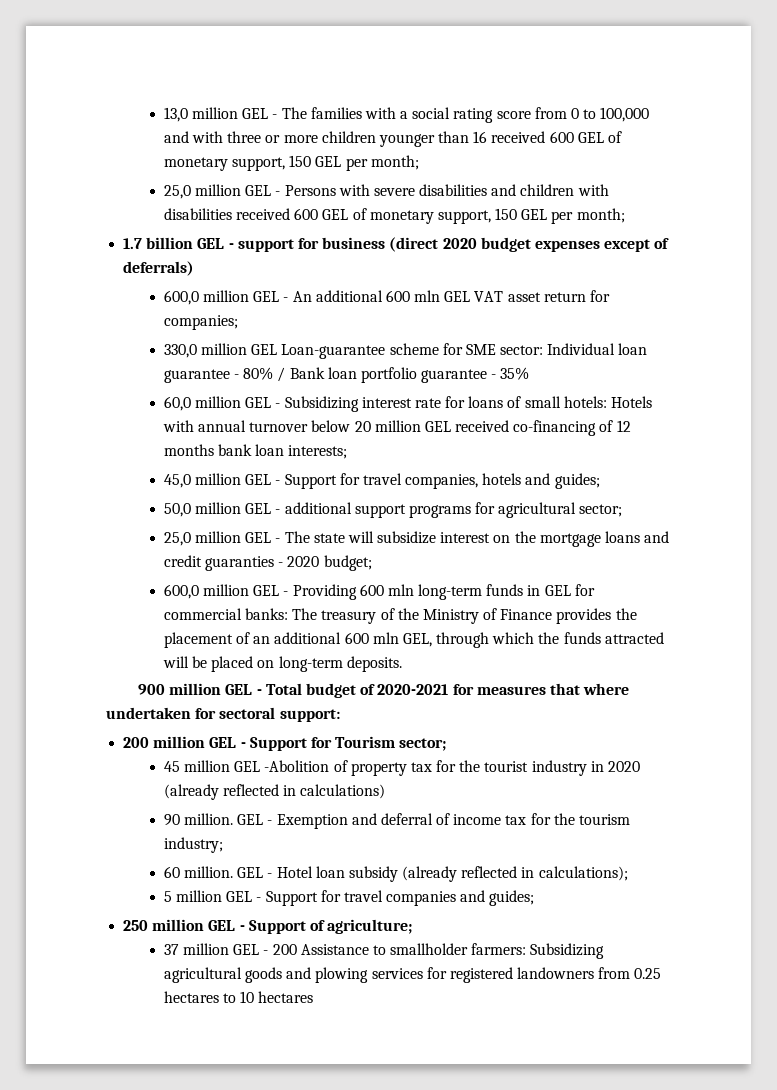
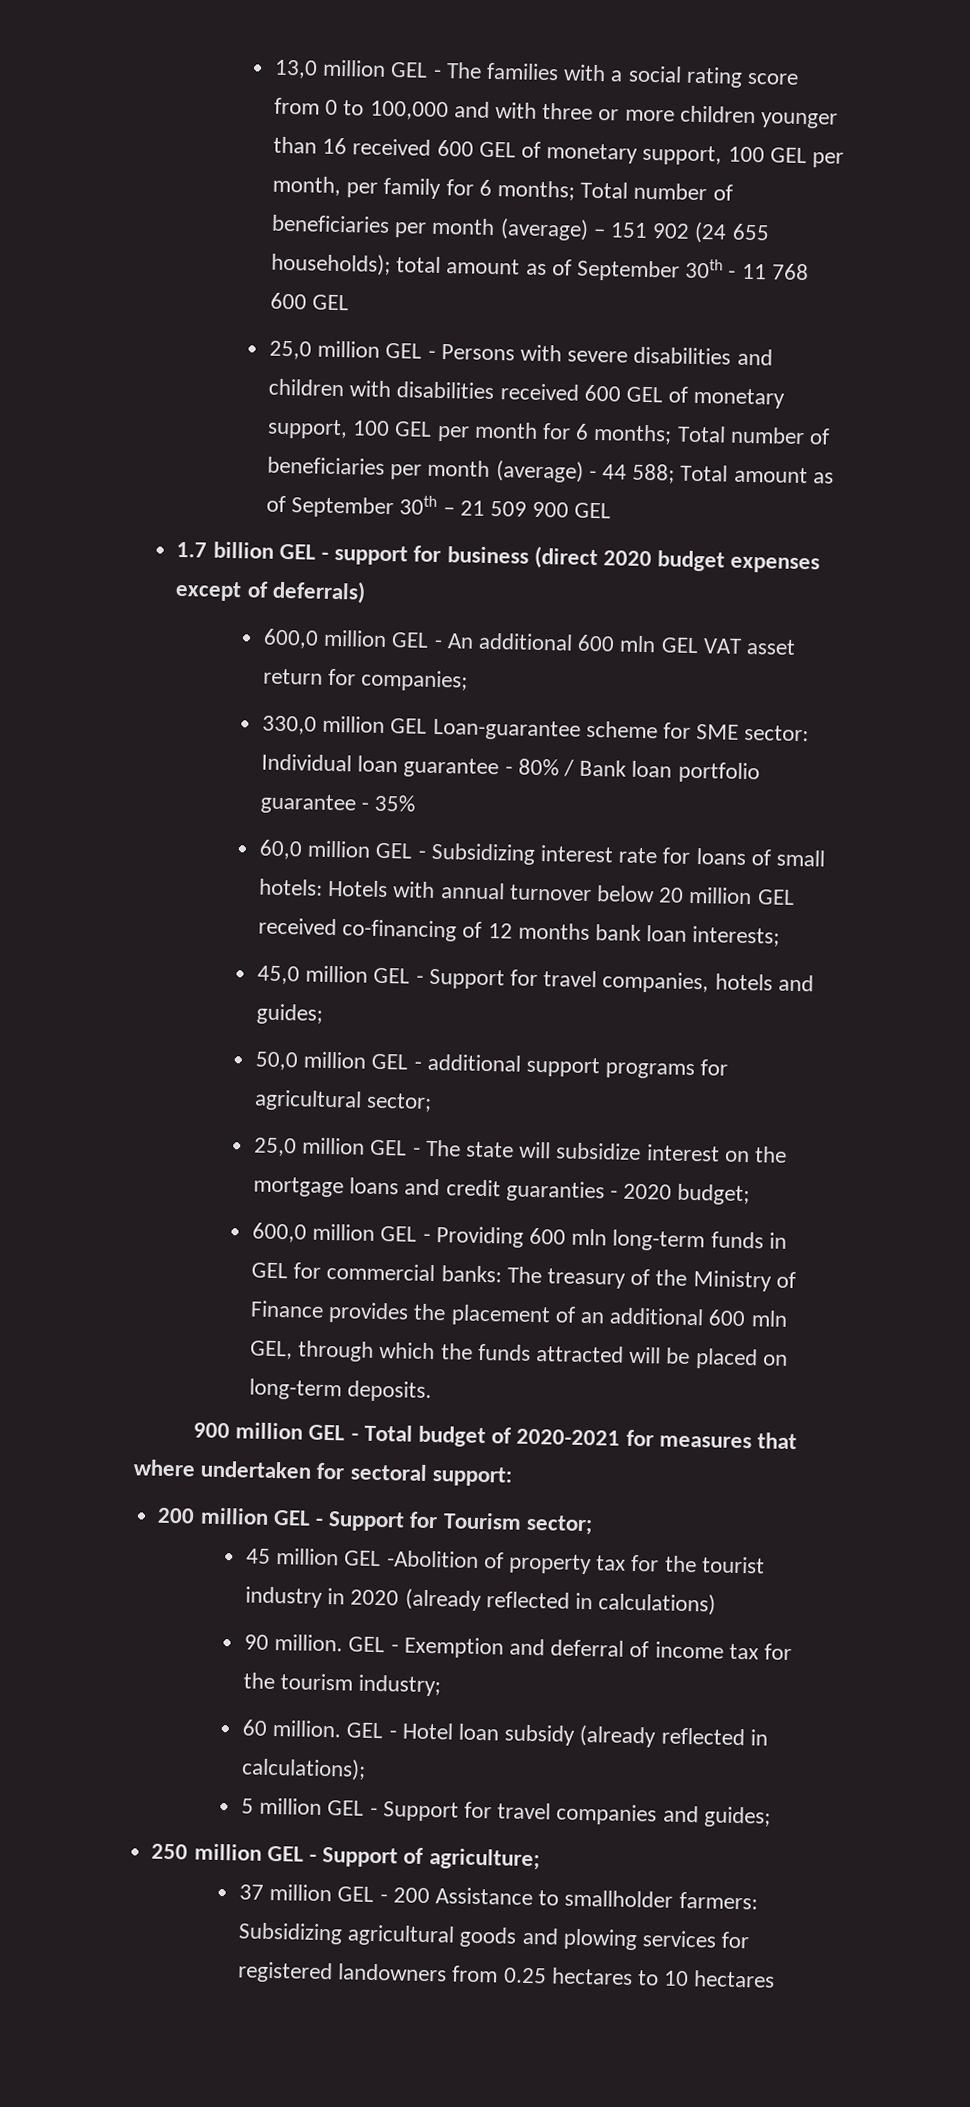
- 13,0 million GEL - The families with a social rating score from 0 to 100,000 and with three or more children younger than 16 received 600 GEL of monetary support, 150 GEL per month;
+ 13,0 million GEL - The families with a social rating score from 0 to 100,000 and with three or more children younger than 16 received 600 GEL of monetary support, 100 GEL per month, per family for 6 months; Total number of beneficiaries per month (average) – 151 902 (24 655 households); total amount as of September 30th - 11 768 600 GEL
- 25,0 million GEL - Persons with severe disabilities and children with disabilities received 600 GEL of monetary support, 150 GEL per month;
+ 25,0 million GEL - Persons with severe disabilities and children with disabilities received 600 GEL of monetary support, 100 GEL per month for 6 months; Total number of beneficiaries per month (average) - 44 588; Total amount as of September 30th – 21 509 900 GEL

